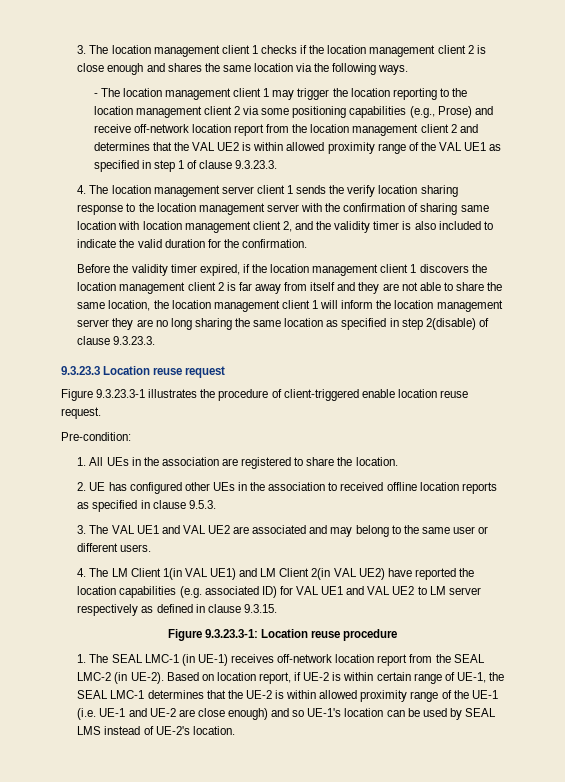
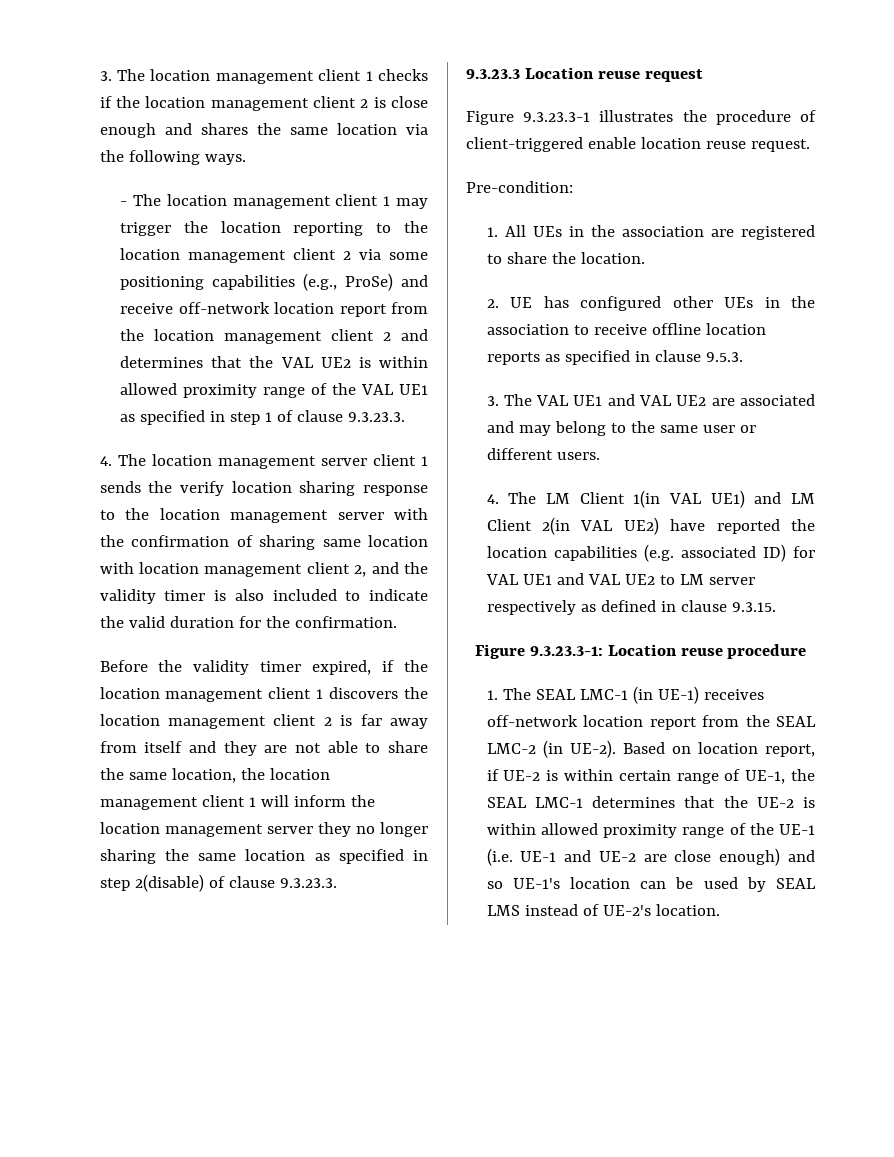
- - The location management client 1 may trigger the location reporting to the location management client 2 via some positioning capabilities (e.g., Prose) and receive off-network location report from the location management client 2 and determines that the VAL UE2 is within allowed proximity range of the VAL UE1 as specified in step 1 of clause 9.3.23.3.
+ - The location management client 1 may trigger the location reporting to the location management client 2 via some positioning capabilities (e.g., ProSe) and receive off-network location report from the location management client 2 and determines that the VAL UE2 is within allowed proximity range of the VAL UE1 as specified in step 1 of clause 9.3.23.3.
- Before the validity timer expired, if the location management client 1 discovers the location management client 2 is far away from itself and they are not able to share the same location, the location management client 1 will inform the location management server they are no long sharing the same location as specified in step 2(disable) of clause 9.3.23.3.
+ Before the validity timer expired, if the location management client 1 discovers the location management client 2 is far away from itself and they are not able to share the same location, the location management client 1 will inform the location management server they no longer sharing the same location as specified in step 2(disable) of clause 9.3.23.3.
- 2. UE has configured other UEs in the association to received offline location reports as specified in clause 9.5.3.
+ 2. UE has configured other UEs in the association to receive offline location reports as specified in clause 9.5.3.

